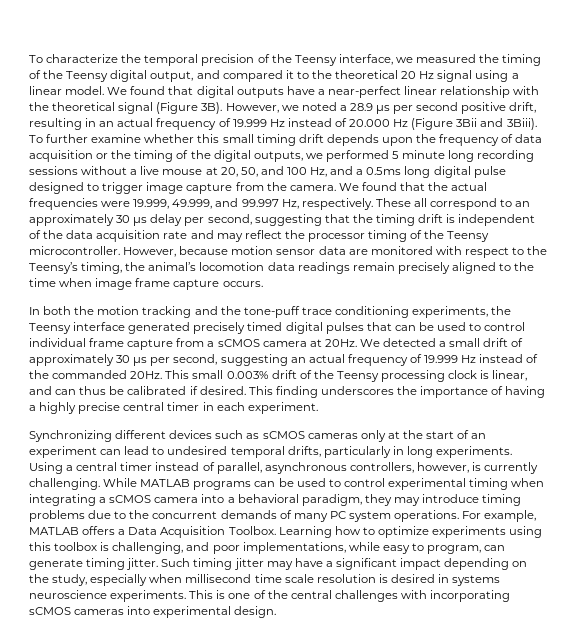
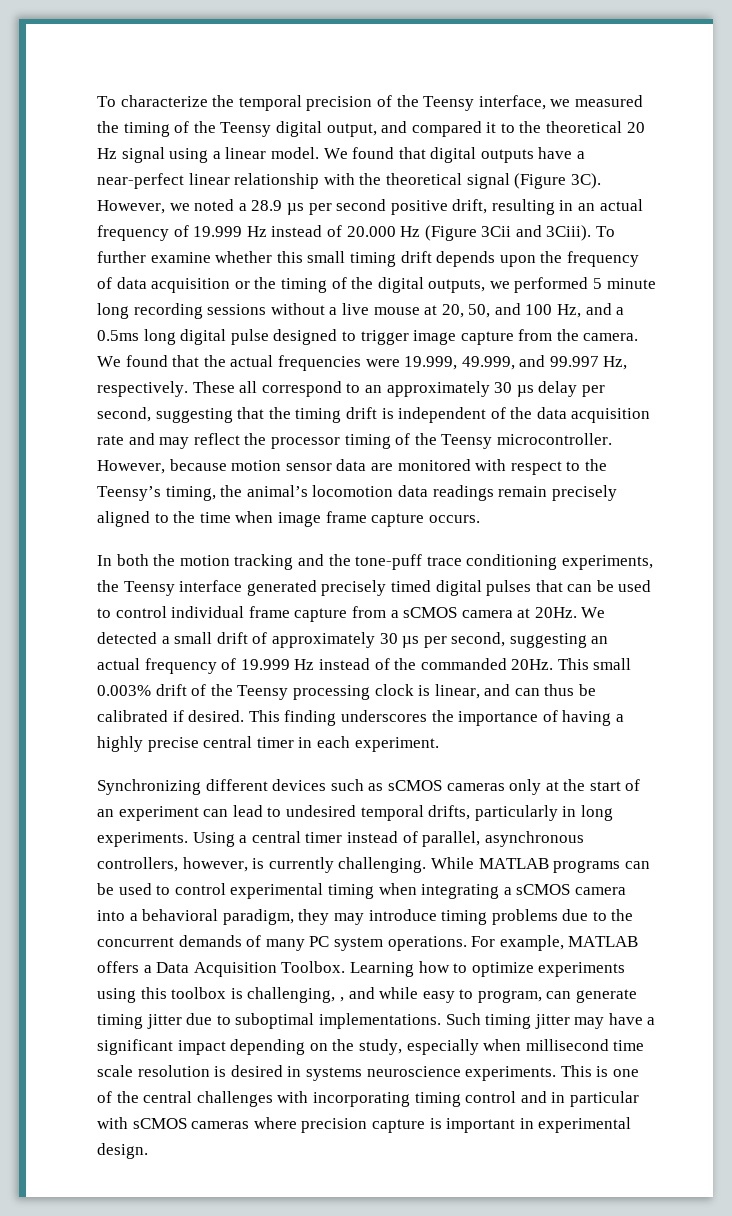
- We found that digital outputs have a near-perfect linear relationship with the theoretical signal (Figure 3B).
+ We found that digital outputs have a near-perfect linear relationship with the theoretical signal (Figure 3C).
- However, we noted a 28.9 µs per second positive drift, resulting in an actual frequency of 19.999 Hz instead of 20.000 Hz (Figure 3Bii and 3Biii).
+ However, we noted a 28.9 µs per second positive drift, resulting in an actual frequency of 19.999 Hz instead of 20.000 Hz (Figure 3Cii and 3Ciii).
- Learning how to optimize experiments using this toolbox is challenging, and poor implementations, while easy to program, can generate timing jitter.
+ Learning how to optimize experiments using this toolbox is challenging, , and while easy to program, can generate timing jitter due to suboptimal implementations.
- This is one of the central challenges with incorporating sCMOS cameras into experimental design.
+ This is one of the central challenges with incorporating timing control and in particular with sCMOS cameras where precision capture is important in experimental design.

